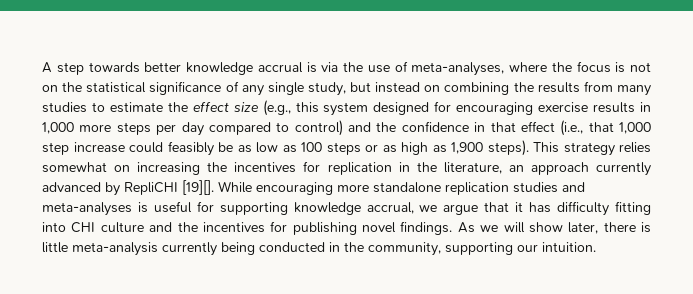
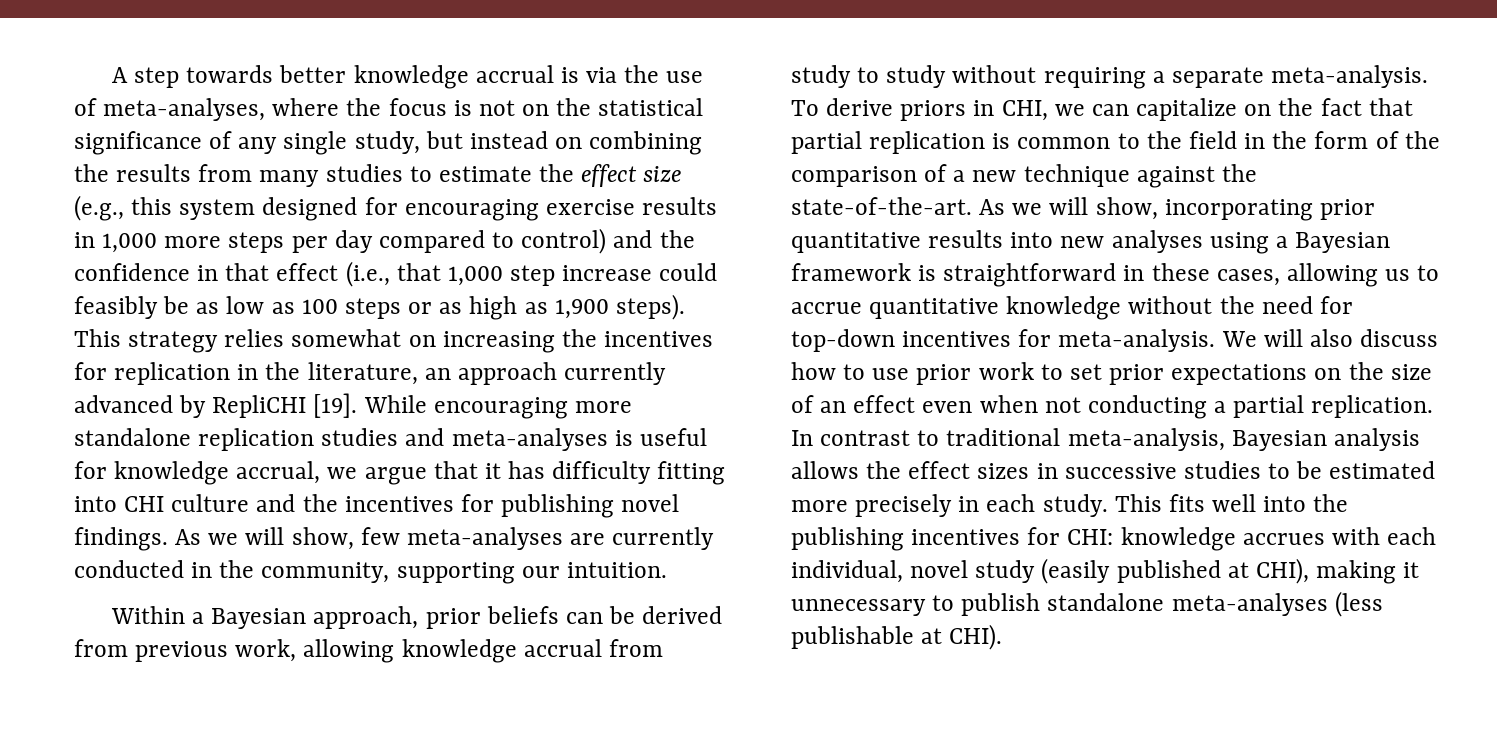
- This strategy relies somewhat on increasing the incentives for replication in the literature, an approach currently advanced by RepliCHI [19][].
+ This strategy relies somewhat on increasing the incentives for replication in the literature, an approach currently advanced by RepliCHI [19].
- While encouraging more standalone replication studies and meta-analyses is useful for supporting knowledge accrual, we argue that it has difficulty fitting into CHI culture and the incentives for publishing novel findings.
+ While encouraging more standalone replication studies and meta-analyses is useful for knowledge accrual, we argue that it has difficulty fitting into CHI culture and the incentives for publishing novel findings.
- As we will show later, there is little meta-analysis currently being conducted in the community, supporting our intuition.
+ As we will show, few meta-analyses are currently conducted in the community, supporting our intuition.
+ Within a Bayesian approach, prior beliefs can be derived from previous work, allowing knowledge accrual from study to study without requiring a separate meta-analysis. To derive priors in CHI, we can capitalize on the fact that partial replication is common to the field in the form of the comparison of a new technique against the state-of-the-art. As we will show, incorporating prior quantitative results into new analyses using a Bayesian framework is straightforward in these cases, allowing us to accrue quantitative knowledge without the need for top-down incentives for meta-analysis. We will also discuss how to use prior work to set prior expectations on the size of an effect even when not conducting a partial replication. In contrast to traditional meta-analysis, Bayesian analysis allows the effect sizes in successive studies to be estimated more precisely in each study. This fits well into the publishing incentives for CHI: knowledge accrues with each individual, novel study (easily published at CHI), making it unnecessary to publish standalone meta-analyses (less publishable at CHI).

